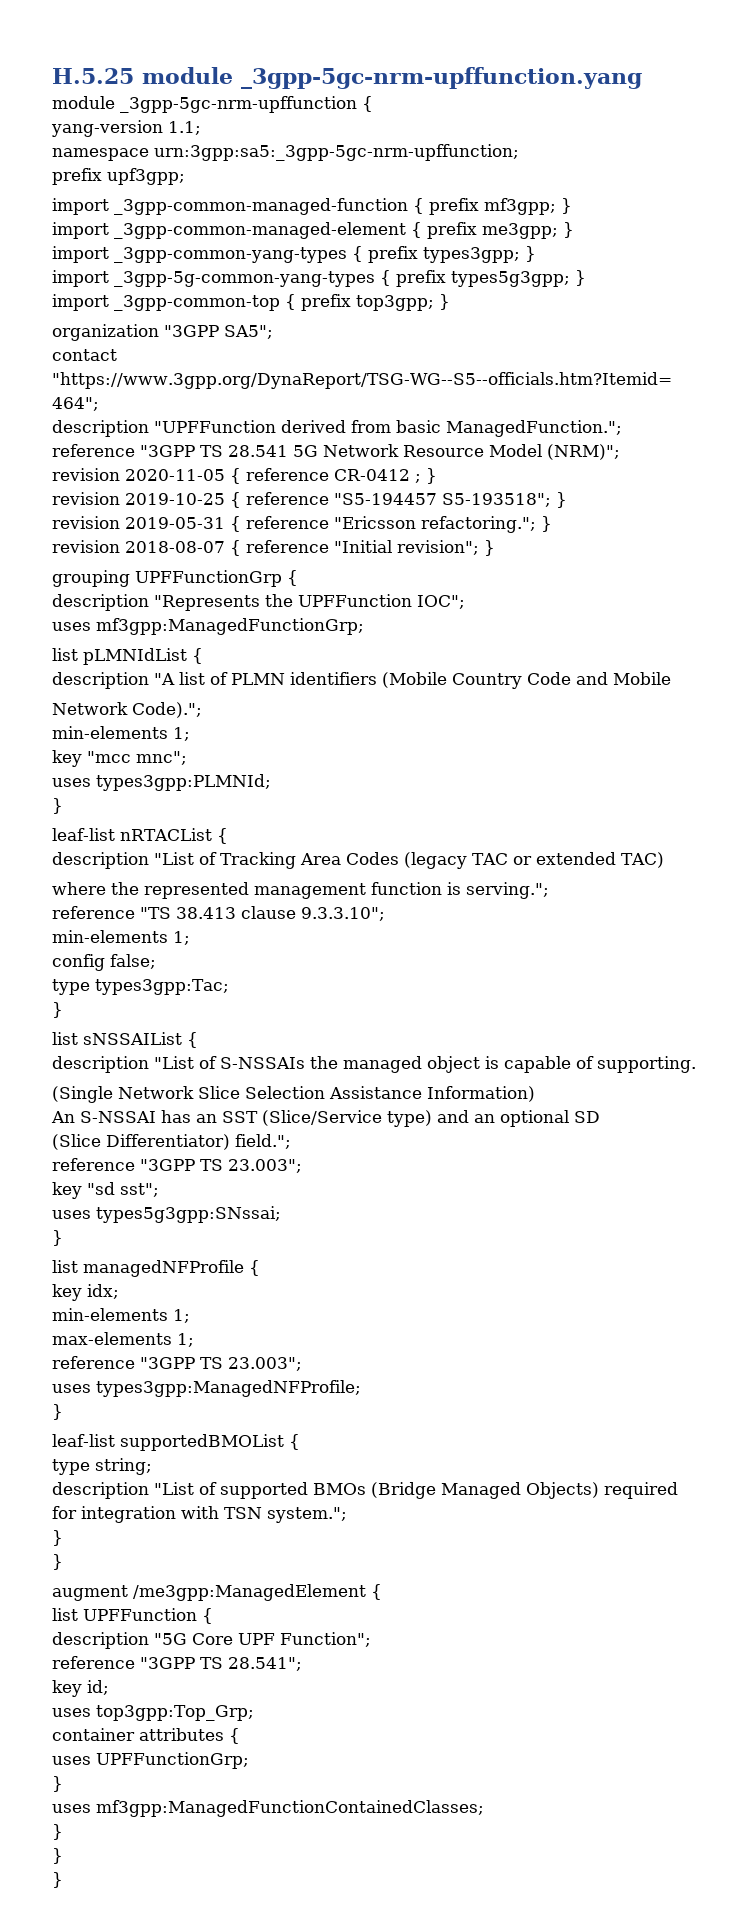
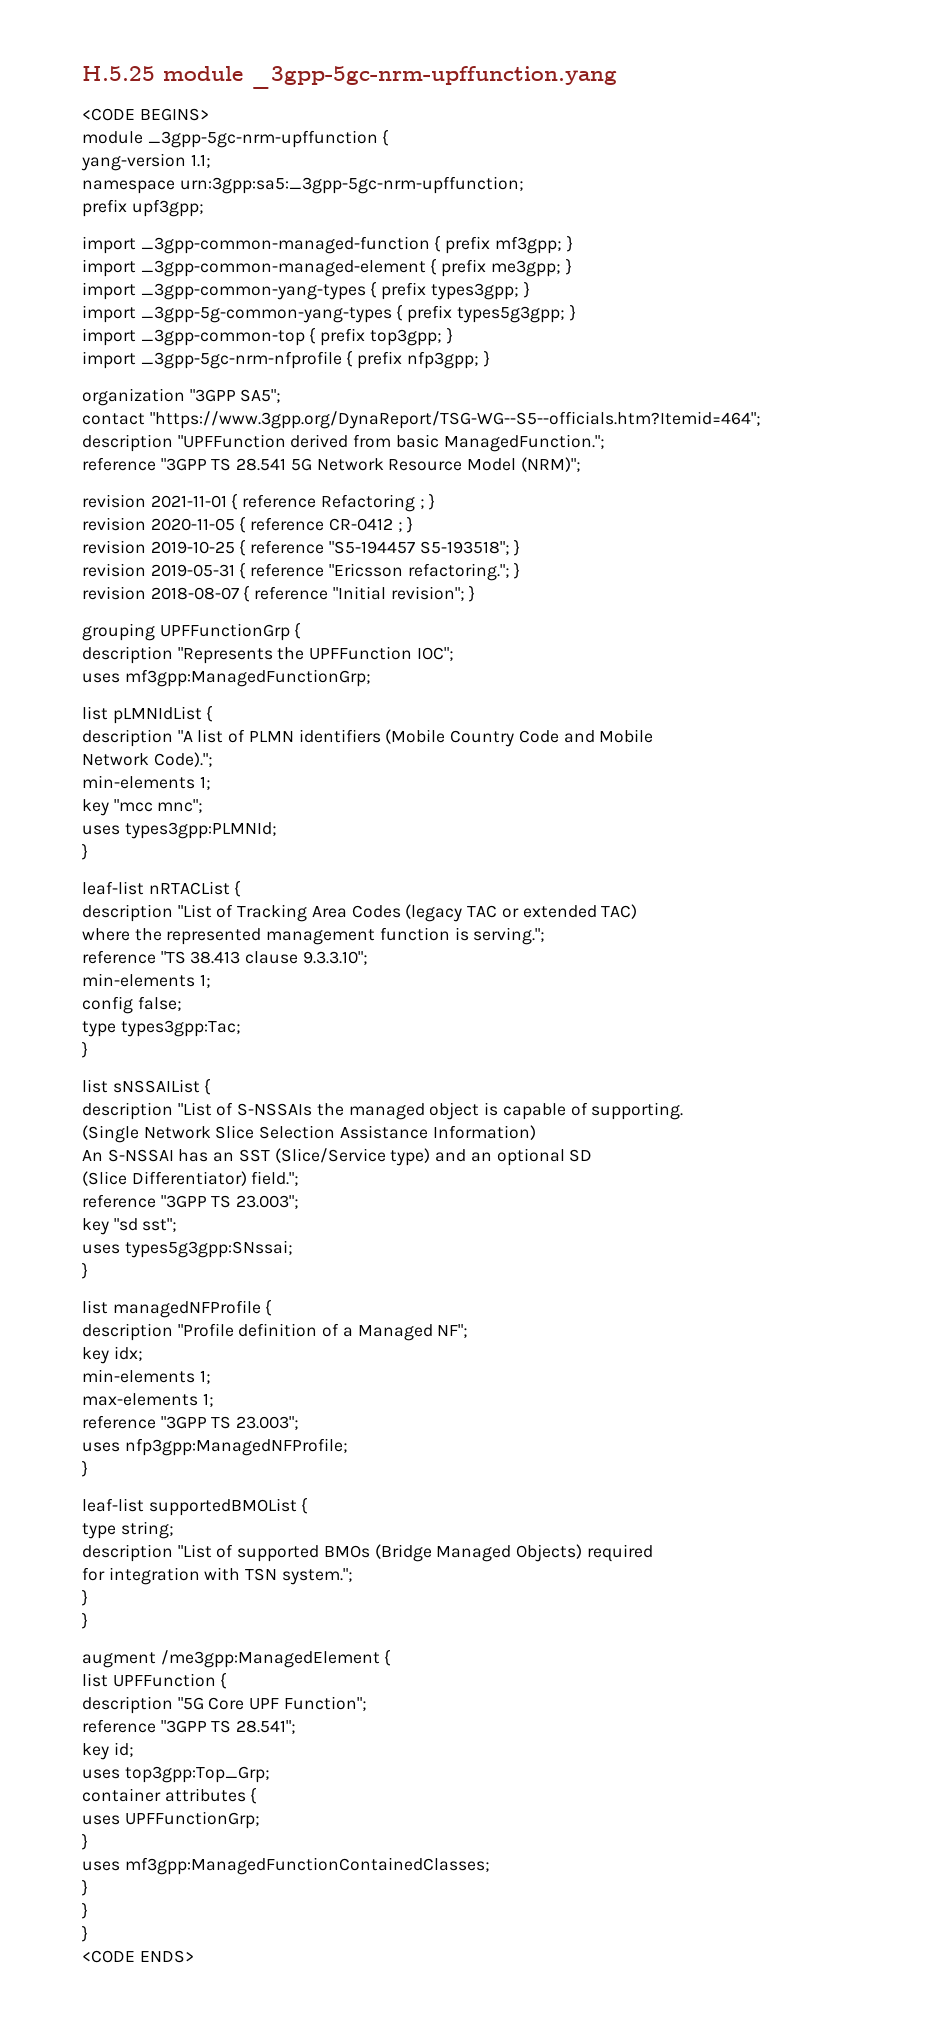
+ <CODE BEGINS>
+ import _3gpp-5gc-nrm-nfprofile { prefix nfp3gpp; }
+ revision 2021-11-01 { reference Refactoring ; }
+ description "Profile definition of a Managed NF";
- uses types3gpp:ManagedNFProfile;
+ uses nfp3gpp:ManagedNFProfile;
+ <CODE ENDS>

